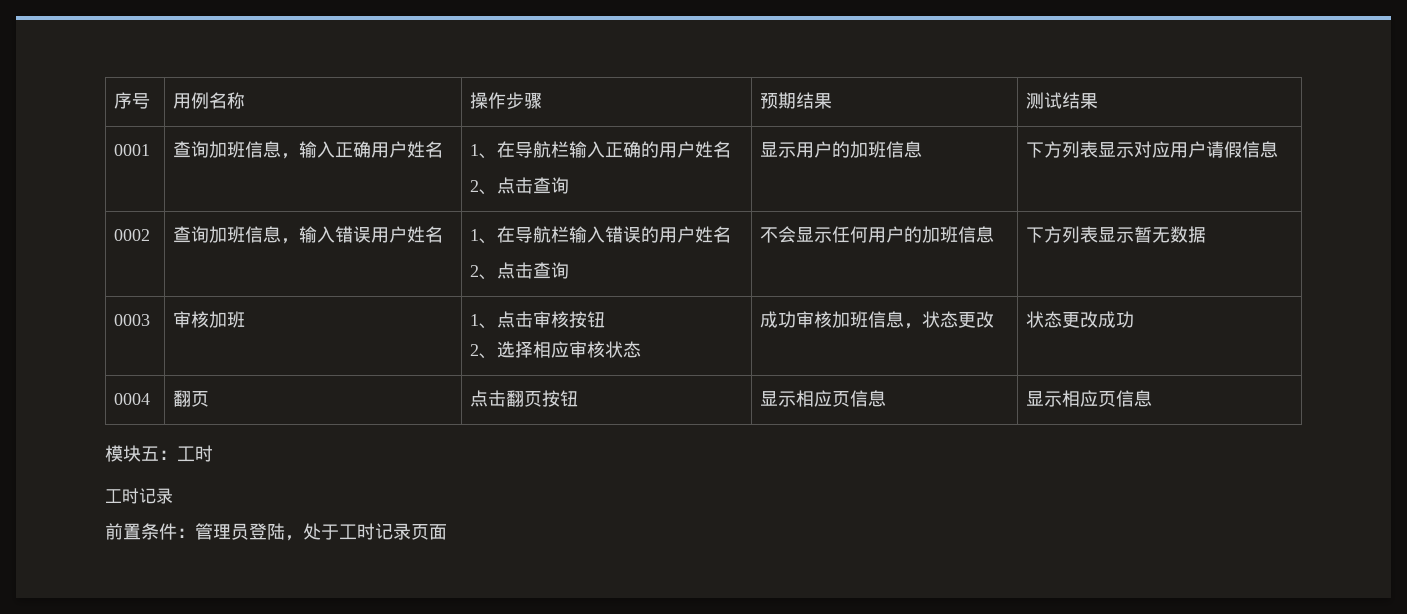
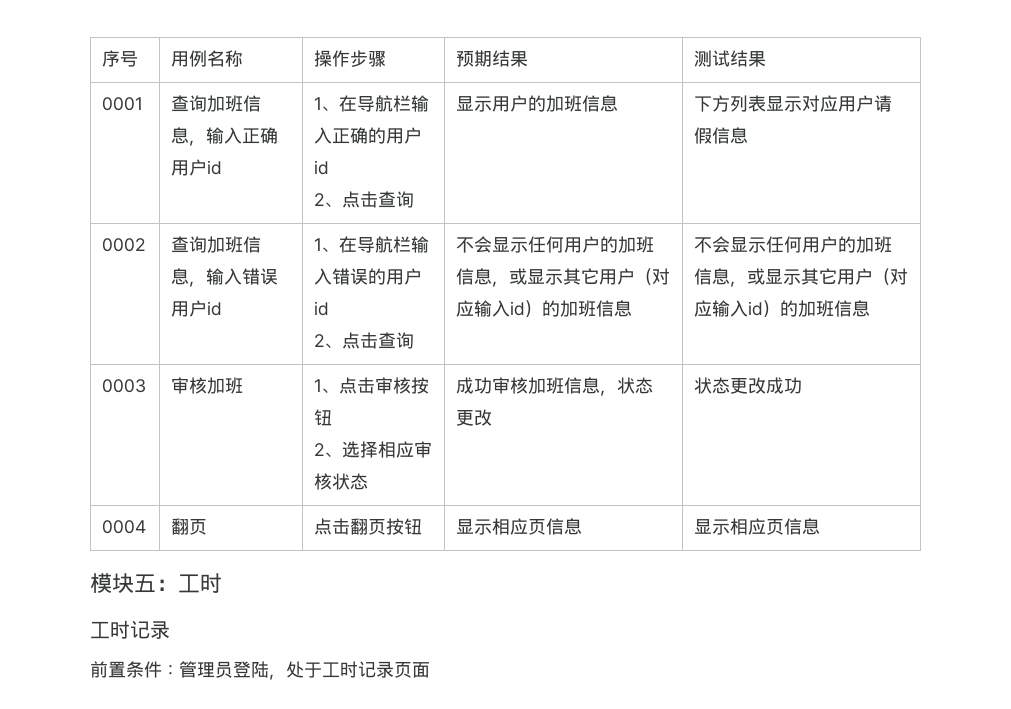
- 0001 | 查询加班信息，输入正确用户姓名 | 1、在导航栏输入正确的用户姓名
+ 0001 | 查询加班信息，输入正确用户id | 1、在导航栏输入正确的用户id
- 查询加班信息，输入错误用户姓名
+ 查询加班信息，输入错误用户id
- 1、在导航栏输入错误的用户姓名
+ 1、在导航栏输入错误的用户id
- 不会显示任何用户的加班信息 | 下方列表显示暂无数据
+ 不会显示任何用户的加班信息，或显示其它用户（对应输入id）的加班信息 | 不会显示任何用户的加班信息，或显示其它用户（对应输入id）的加班信息

